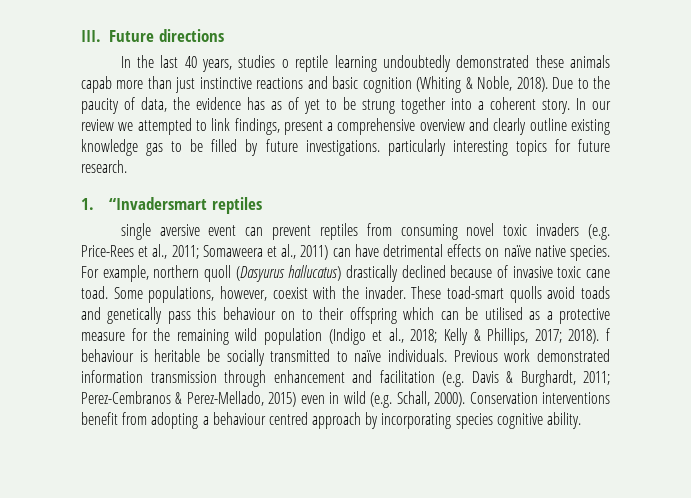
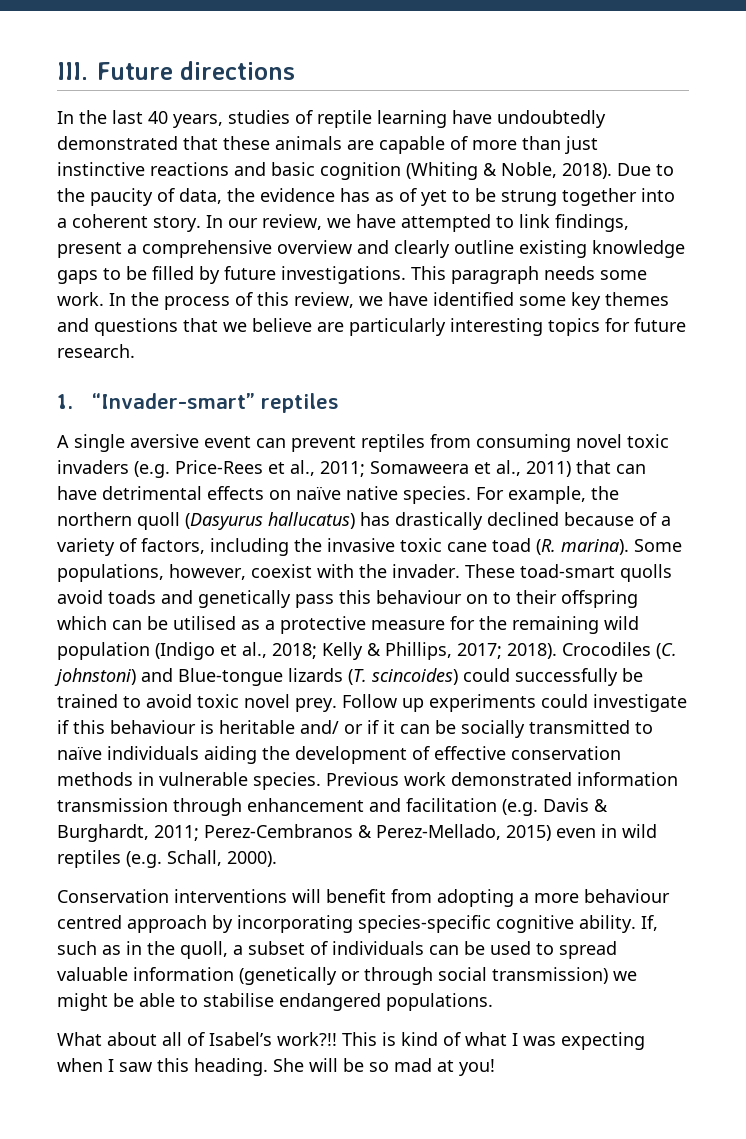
- In the last 40 years, studies o reptile learning undoubtedly demonstrated these animals capab more than just instinctive reactions and basic cognition (Whiting & Noble, 2018).
+ In the last 40 years, studies of reptile learning have undoubtedly demonstrated that these animals are capable of more than just instinctive reactions and basic cognition (Whiting & Noble, 2018).
- In our review we attempted to link findings, present a comprehensive overview and clearly outline existing knowledge gas to be filled by future investigations. particularly interesting topics for future research.
+ In our review, we have attempted to link findings, present a comprehensive overview and clearly outline existing knowledge gaps to be filled by future investigations. This paragraph needs some work. In the process of this review, we have identified some key themes and questions that we believe are particularly interesting topics for future research.
- 1. “Invadersmart reptiles
+ 1. “Invader-smart” reptiles
- single aversive event can prevent reptiles from consuming novel toxic invaders (e.g. Price-Rees et al., 2011; Somaweera et al., 2011) can have detrimental effects on naïve native species.
+ A single aversive event can prevent reptiles from consuming novel toxic invaders (e.g. Price-Rees et al., 2011; Somaweera et al., 2011) that can have detrimental effects on naïve native species.
- For example, northern quoll (Dasyurus hallucatus) drastically declined because of invasive toxic cane toad.
+ For example, the northern quoll (Dasyurus hallucatus) has drastically declined because of a variety of factors, including the invasive toxic cane toad (R. marina).
- These toad-smart quolls avoid toads and genetically pass this behaviour on to their offspring which can be utilised as a protective measure for the remaining wild population (Indigo et al., 2018; Kelly & Phillips, 2017; 2018). f behaviour is heritable be socially transmitted to naïve individuals.
+ These toad-smart quolls avoid toads and genetically pass this behaviour on to their offspring which can be utilised as a protective measure for the remaining wild population (Indigo et al., 2018; Kelly & Phillips, 2017; 2018). Crocodiles (C. johnstoni) and Blue-tongue lizards (T. scincoides) could successfully be trained to avoid toxic novel prey. Follow up experiments could investigate if this behaviour is heritable and/ or if it can be socially transmitted to naïve individuals aiding the development of effective conservation methods in vulnerable species.
- Previous work demonstrated information transmission through enhancement and facilitation (e.g. Davis & Burghardt, 2011; Perez-Cembranos & Perez-Mellado, 2015) even in wild (e.g. Schall, 2000). Conservation interventions benefit from adopting a behaviour centred approach by incorporating species cognitive ability.
+ Previous work demonstrated information transmission through enhancement and facilitation (e.g. Davis & Burghardt, 2011; Perez-Cembranos & Perez-Mellado, 2015) even in wild reptiles (e.g. Schall, 2000).
+ Conservation interventions will benefit from adopting a more behaviour centred approach by incorporating species-specific cognitive ability.
+ If, such as in the quoll, a subset of individuals can be used to spread valuable information (genetically or through social transmission) we might be able to stabilise endangered populations.
+ What about all of Isabel’s work?!! This is kind of what I was expecting when I saw this heading. She will be so mad at you!

